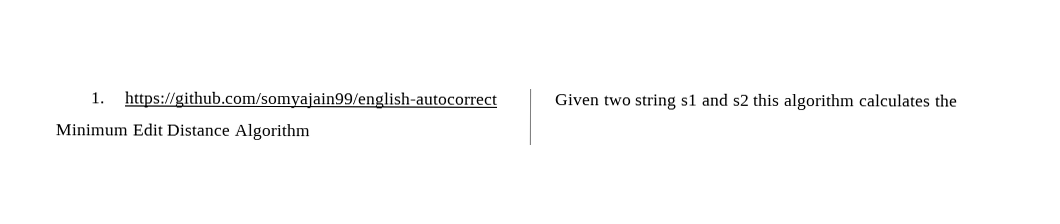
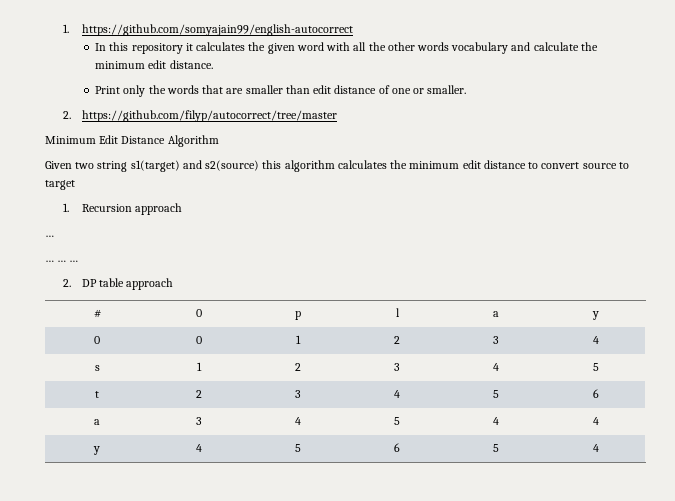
+ In this repository it calculates the given word with all the other words vocabulary and calculate the minimum edit distance.
+ Print only the words that are smaller than edit distance of one or smaller.
+ 2. https://github.com/filyp/autocorrect/tree/master
- Given two string s1 and s2 this algorithm calculates the
+ Given two string s1(target) and s2(source) this algorithm calculates the minimum edit distance to convert source to target
+ 1. Recursion approach
+ …
+ … … …
+ 2. DP table approach
+ # | 0 | p | l | a | y
+ 0 | 0 | 1 | 2 | 3 | 4
+ s | 1 | 2 | 3 | 4 | 5
+ t | 2 | 3 | 4 | 5 | 6
+ a | 3 | 4 | 5 | 4 | 4
+ y | 4 | 5 | 6 | 5 | 4

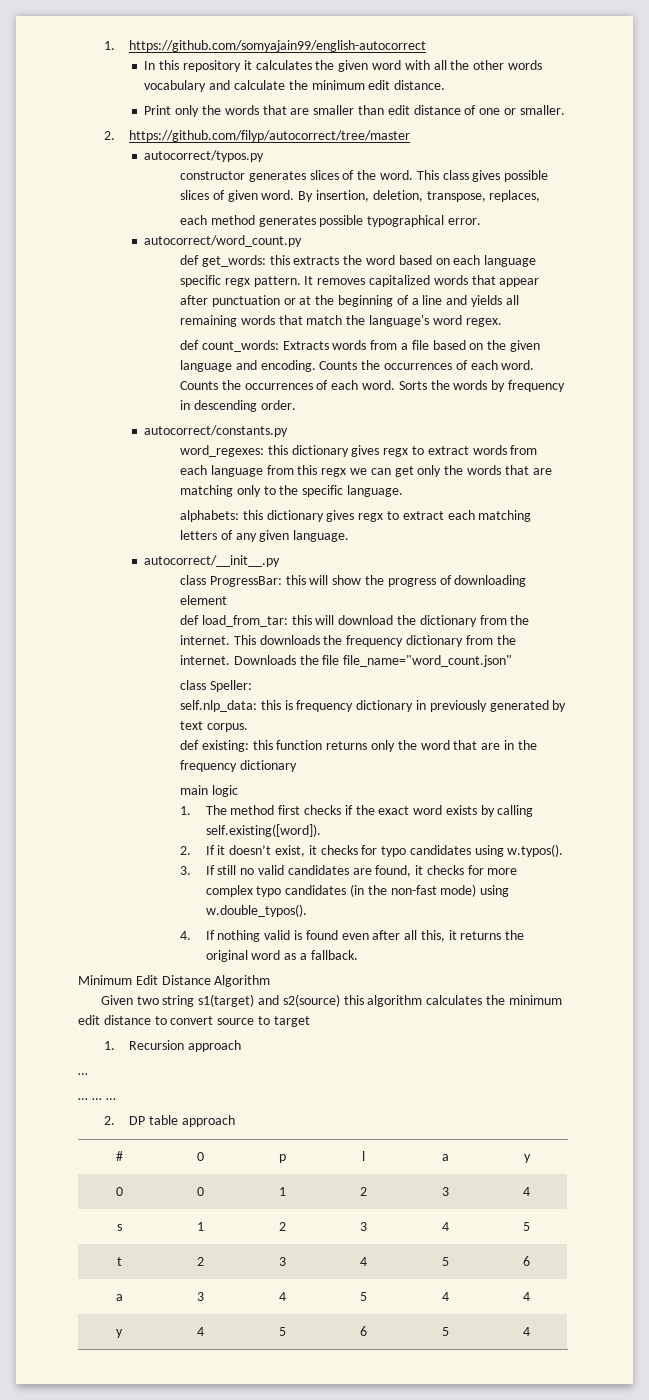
+ autocorrect/typos.py
+ constructor generates slices of the word. This class gives possible slices of given word. By insertion, deletion, transpose, replaces,
+ each method generates possible typographical error.
+ autocorrect/word_count.py
+ def get_words: this extracts the word based on each language specific regx pattern. It removes capitalized words that appear after punctuation or at the beginning of a line and yields all remaining words that match the language's word regex.
+ def count_words: Extracts words from a file based on the given language and encoding. Counts the occurrences of each word. Counts the occurrences of each word. Sorts the words by frequency in descending order.
+ autocorrect/constants.py
+ word_regexes: this dictionary gives regx to extract words from each language from this regx we can get only the words that are matching only to the specific language.
+ alphabets: this dictionary gives regx to extract each matching letters of any given language.
+ autocorrect/__init__.py
+ class ProgressBar: this will show the progress of downloading element
+ def load_from_tar: this will download the dictionary from the internet. This downloads the frequency dictionary from the internet. Downloads the file file_name="word_count.json"
+ class Speller:
+ self.nlp_data: this is frequency dictionary in previously generated by text corpus.
+ def existing: this function returns only the word that are in the frequency dictionary
+ main logic
+ 1. The method first checks if the exact word exists by calling self.existing([word]).
+ 2. If it doesn’t exist, it checks for typo candidates using w.typos().
+ 3. If still no valid candidates are found, it checks for more complex typo candidates (in the non-fast mode) using w.double_typos().
+ 4. If nothing valid is found even after all this, it returns the original word as a fallback.

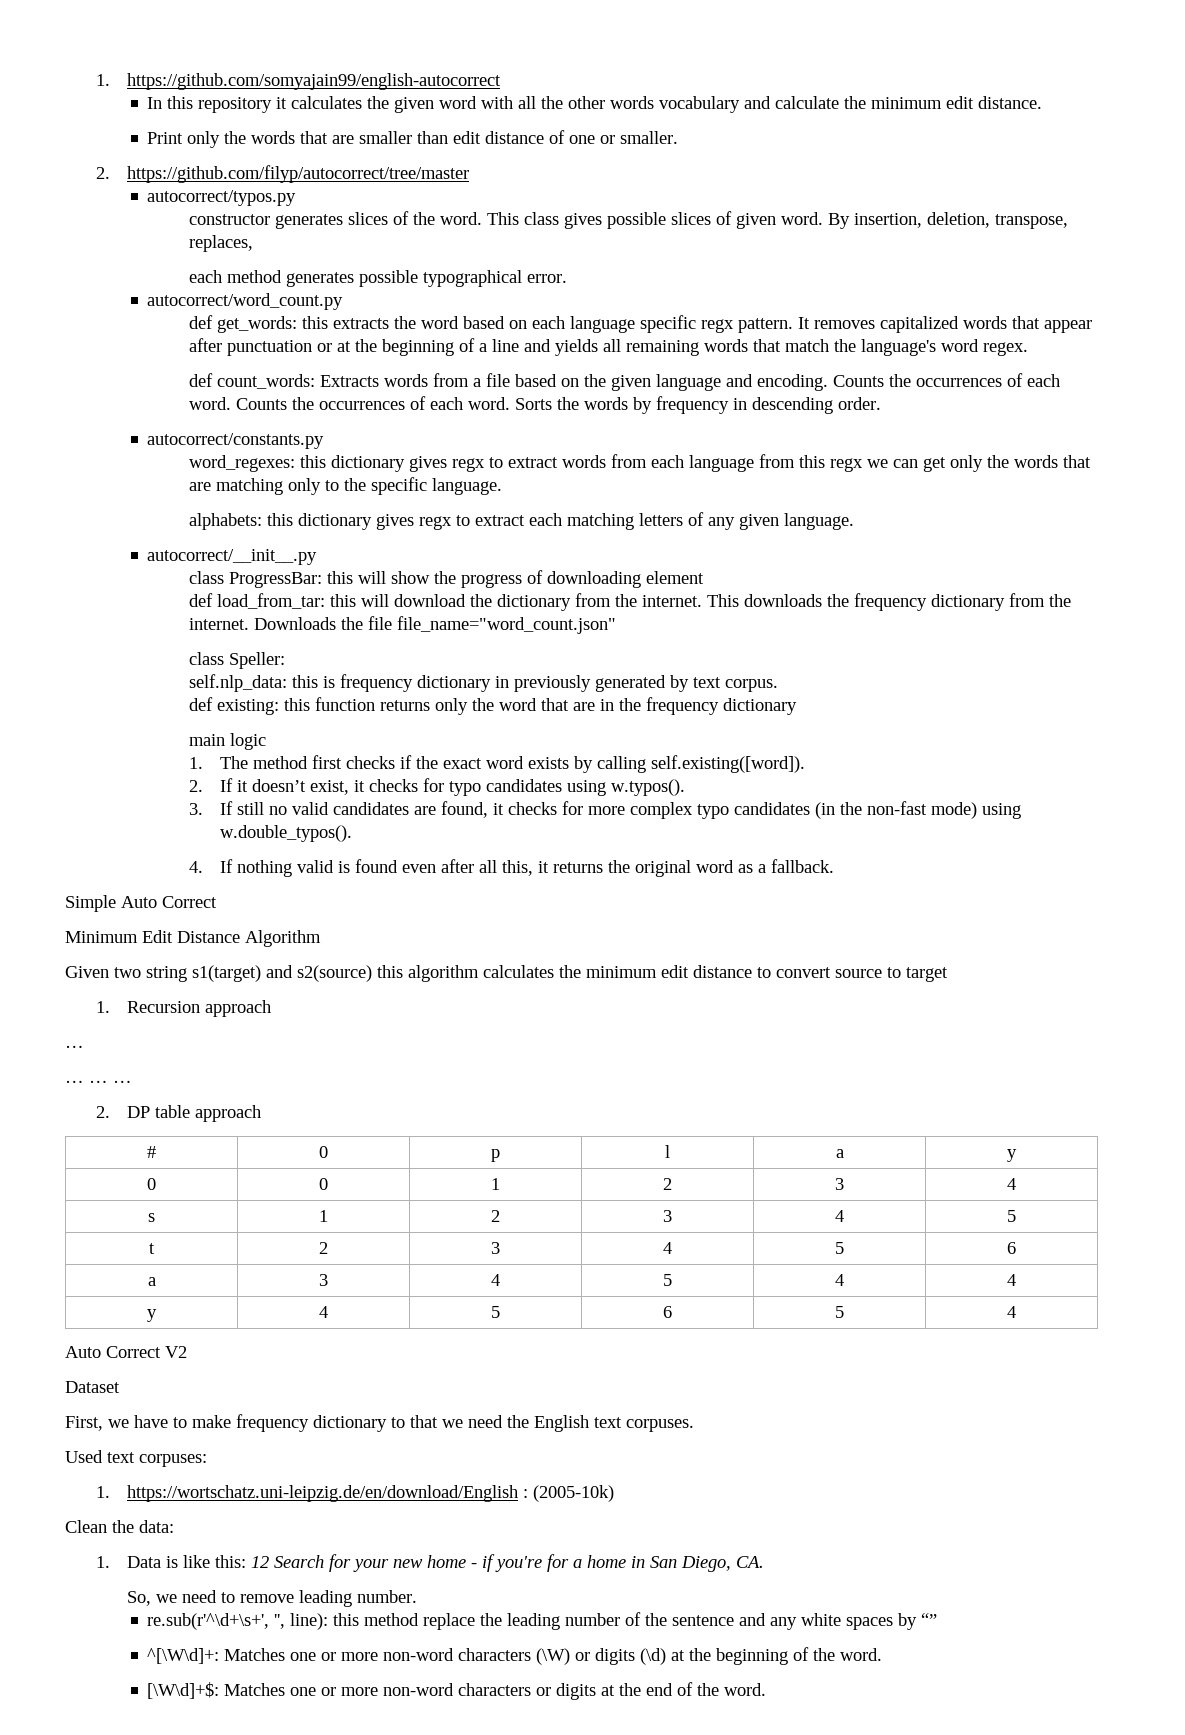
+ Simple Auto Correct
+ Auto Correct V2
+ Dataset
+ First, we have to make frequency dictionary to that we need the English text corpuses.
+ Used text corpuses:
+ 1. https://wortschatz.uni-leipzig.de/en/download/English : (2005-10k)
+ Clean the data:
+ 1. Data is like this: 12 Search for your new home - if you're for a home in San Diego, CA.
+ So, we need to remove leading number.
+ re.sub(r'^\d+\s+', '', line): this method replace the leading number of the sentence and any white spaces by “”
+ ^[\W\d]+: Matches one or more non-word characters (\W) or digits (\d) at the beginning of the word.
+ [\W\d]+$: Matches one or more non-word characters or digits at the end of the word.

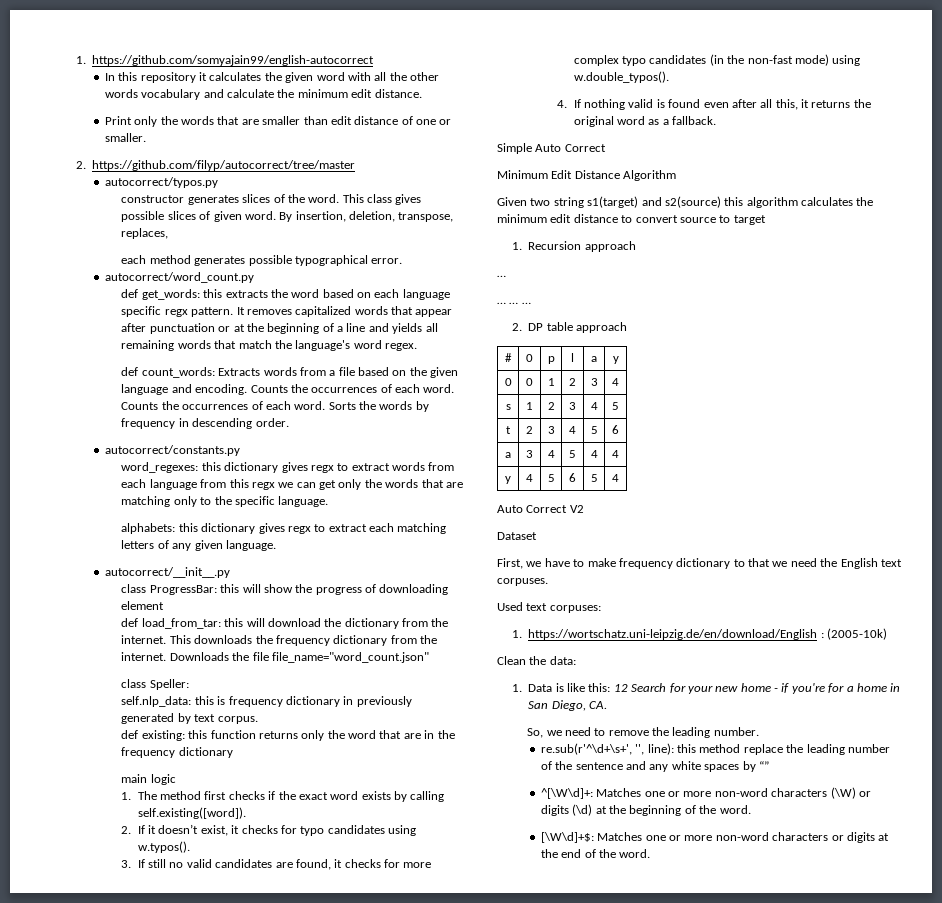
- So, we need to remove leading number.
+ So, we need to remove the leading number.

